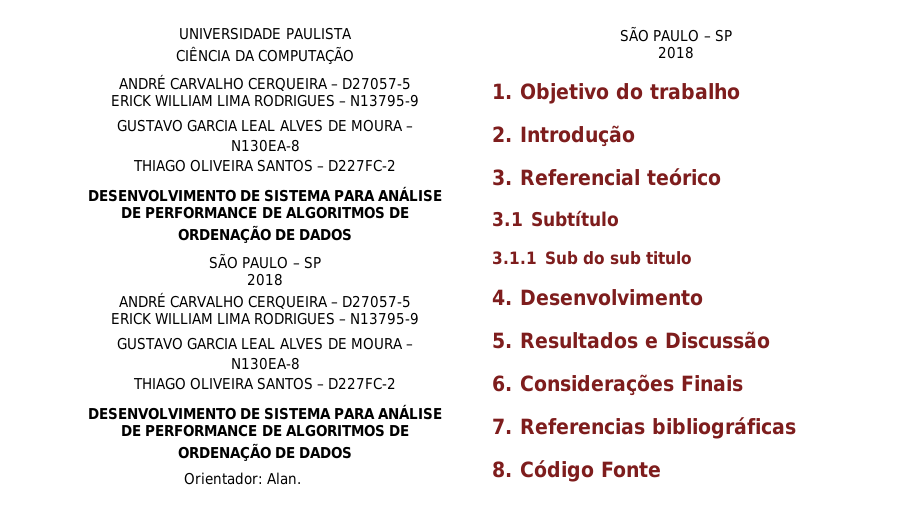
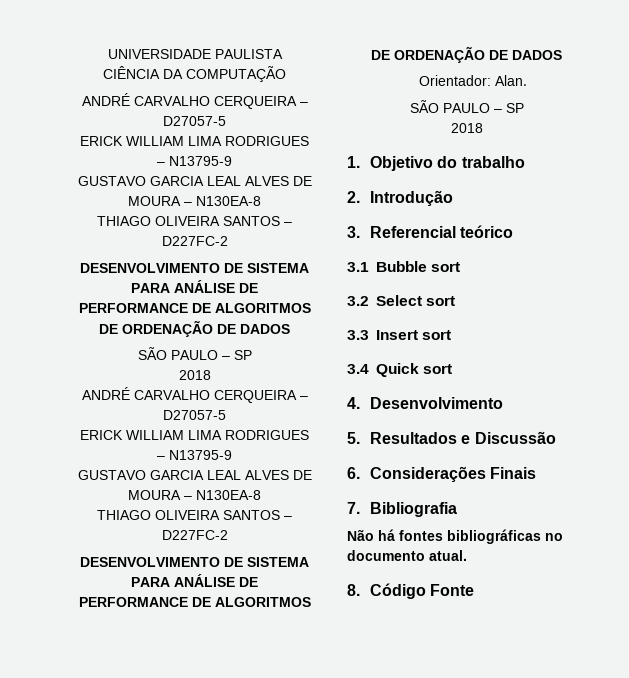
- 3.1 Subtítulo
- 3.1.1 Sub do sub titulo
+ 3.1 Bubble sort
+ 3.2 Select sort
+ 3.3 Insert sort
+ 3.4 Quick sort
- 7. Referencias bibliográficas
+ 7. Bibliografia
+ Não há fontes bibliográficas no documento atual.

